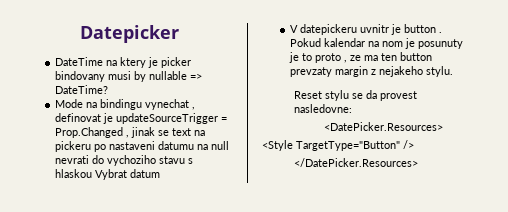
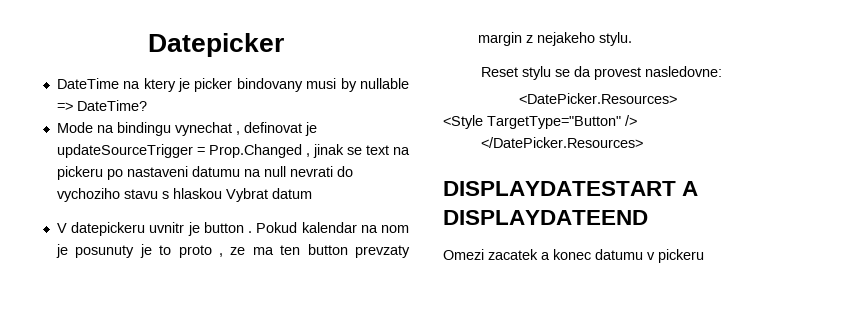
+ DISPLAYDATESTART A DISPLAYDATEEND
+ Omezi zacatek a konec datumu v pickeru

